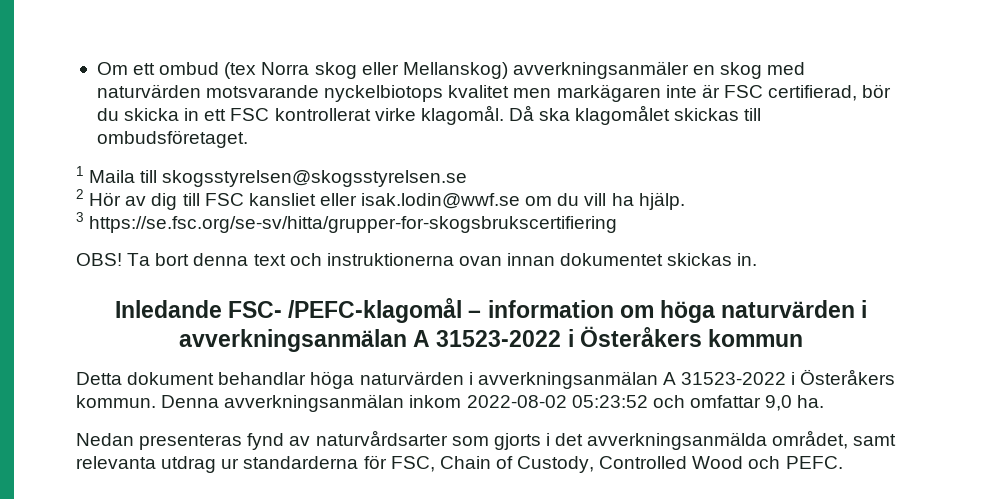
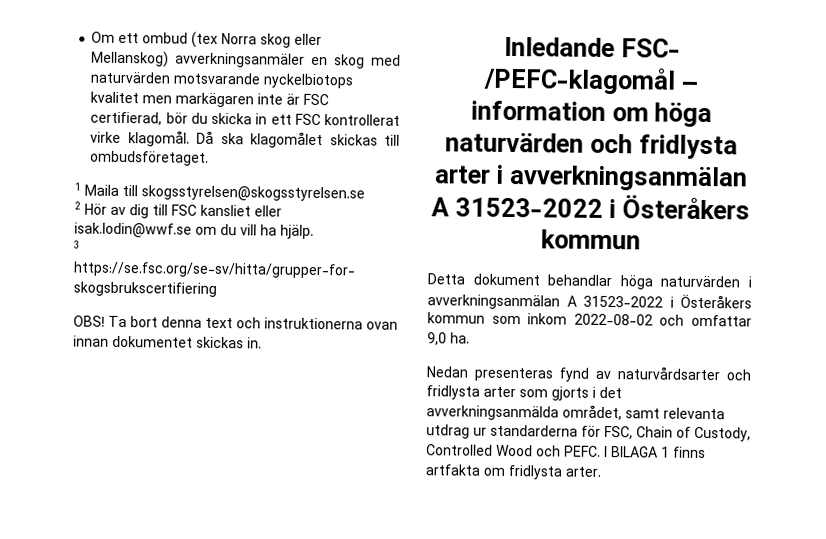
- Inledande FSC- /PEFC-klagomål – information om höga naturvärden i avverkningsanmälan A 31523-2022 i Österåkers kommun
+ Inledande FSC- /PEFC-klagomål – information om höga naturvärden och fridlysta arter i avverkningsanmälan A 31523-2022 i Österåkers kommun
- Detta dokument behandlar höga naturvärden i avverkningsanmälan A 31523-2022 i Österåkers kommun. Denna avverkningsanmälan inkom 2022-08-02 05:23:52 och omfattar 9,0 ha.
+ Detta dokument behandlar höga naturvärden i avverkningsanmälan A 31523-2022 i Österåkers kommun som inkom 2022-08-02 och omfattar 9,0 ha.
- Nedan presenteras fynd av naturvårdsarter som gjorts i det avverkningsanmälda området, samt relevanta utdrag ur standarderna för FSC, Chain of Custody, Controlled Wood och PEFC.
+ Nedan presenteras fynd av naturvårdsarter och fridlysta arter som gjorts i det avverkningsanmälda området, samt relevanta utdrag ur standarderna för FSC, Chain of Custody, Controlled Wood och PEFC.
+ I BILAGA 1 finns artfakta om fridlysta arter.

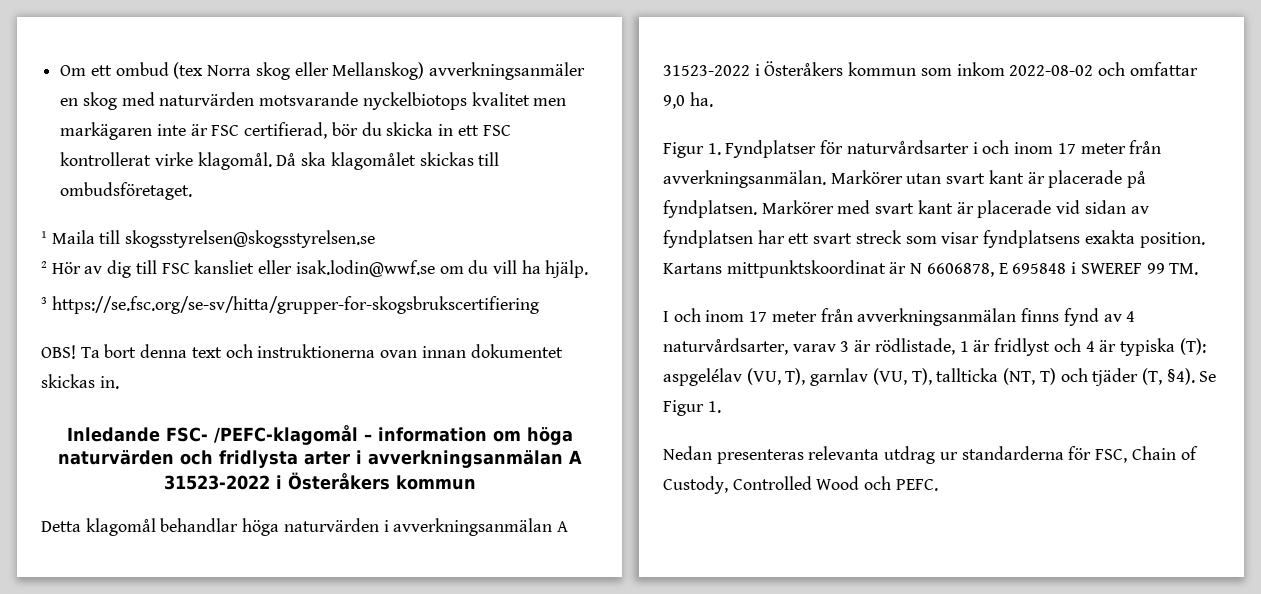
- Detta dokument behandlar höga naturvärden i avverkningsanmälan A 31523-2022 i Österåkers kommun som inkom 2022-08-02 och omfattar 9,0 ha.
+ Detta klagomål behandlar höga naturvärden i avverkningsanmälan A 31523-2022 i Österåkers kommun som inkom 2022-08-02 och omfattar 9,0 ha.
- Nedan presenteras fynd av naturvårdsarter och fridlysta arter som gjorts i det avverkningsanmälda området, samt relevanta utdrag ur standarderna för FSC, Chain of Custody, Controlled Wood och PEFC. I BILAGA 1 finns artfakta om fridlysta arter.
+ Figur 1. Fyndplatser för naturvårdsarter i och inom 17 meter från avverkningsanmälan. Markörer utan svart kant är placerade på fyndplatsen. Markörer med svart kant är placerade vid sidan av fyndplatsen har ett svart streck som visar fyndplatsens exakta position. Kartans mittpunktskoordinat är N 6606878, E 695848 i SWEREF 99 TM.
+ I och inom 17 meter från avverkningsanmälan finns fynd av 4 naturvårdsarter, varav 3 är rödlistade, 1 är fridlyst och 4 är typiska (T): aspgelélav (VU, T), garnlav (VU, T), tallticka (NT, T) och tjäder (T, §4). Se Figur 1.
+ Nedan presenteras relevanta utdrag ur standarderna för FSC, Chain of Custody, Controlled Wood och PEFC.

